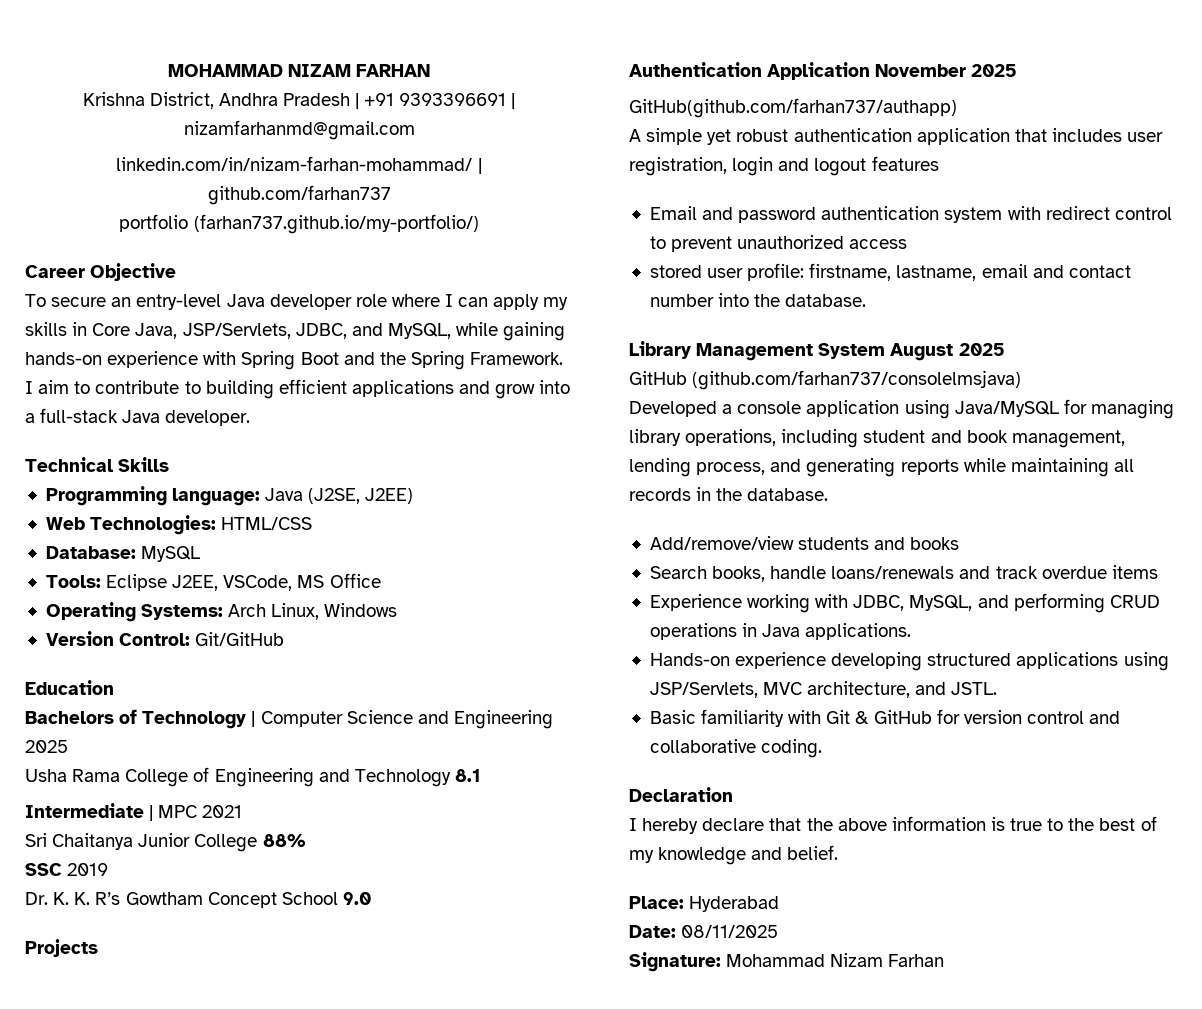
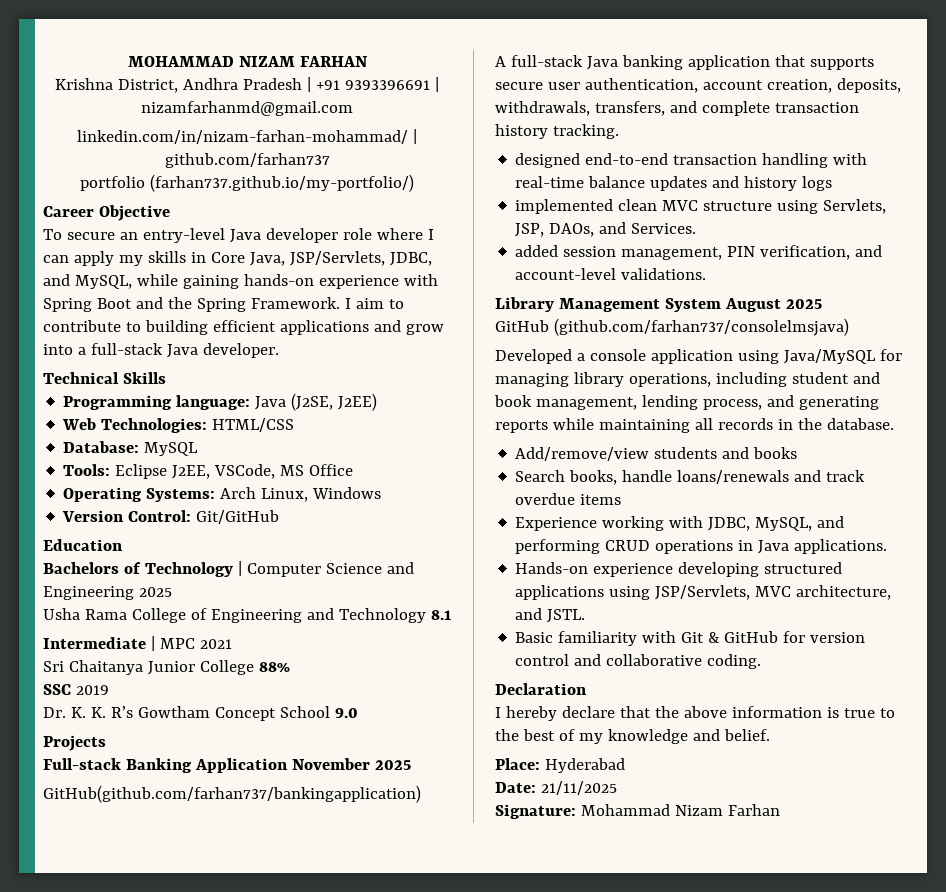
- Authentication Application November 2025
+ Full-stack Banking Application November 2025
- GitHub(github.com/farhan737/authapp)
+ GitHub(github.com/farhan737/bankingapplication)
- A simple yet robust authentication application that includes user registration, login and logout features
- Email and password authentication system with redirect control to prevent unauthorized access
- stored user profile: firstname, lastname, email and contact number into the database.
+ A full-stack Java banking application that supports secure user authentication, account creation, deposits, withdrawals, transfers, and complete transaction history tracking.
+ designed end-to-end transaction handling with real-time balance updates and history logs
+ implemented clean MVC structure using Servlets, JSP, DAOs, and Services.
+ added session management, PIN verification, and account-level validations.
- Date: 08/11/2025
+ Date: 21/11/2025

